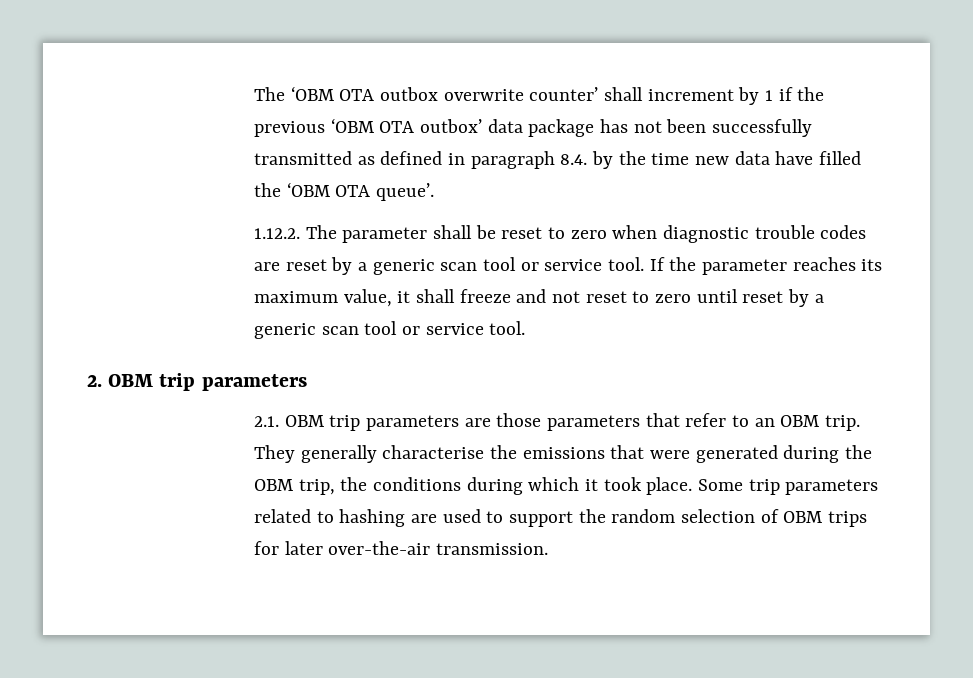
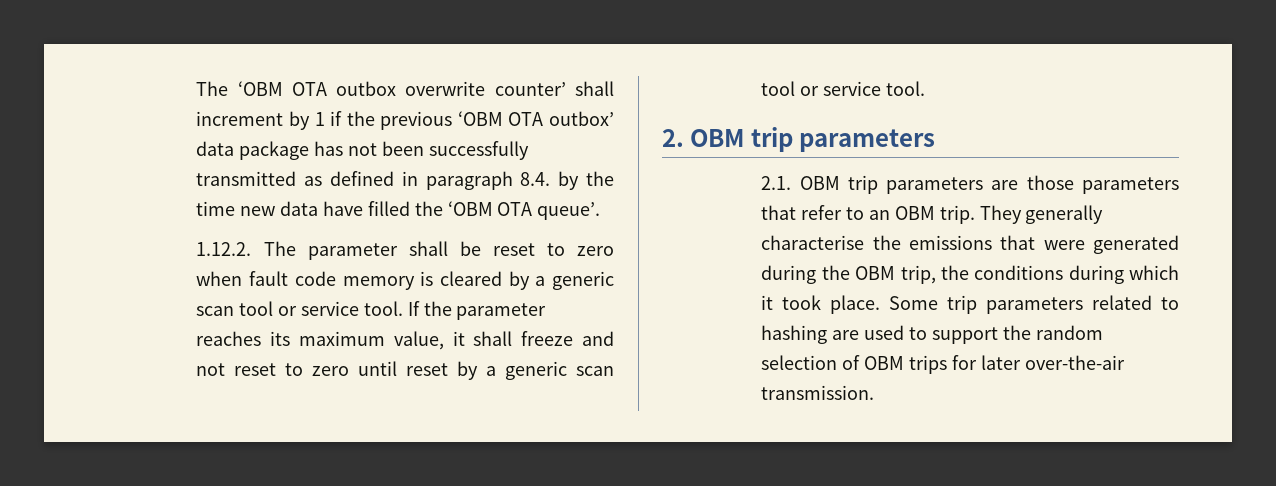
- 1.12.2. The parameter shall be reset to zero when diagnostic trouble codes are reset by a generic scan tool or service tool.
+ 1.12.2. The parameter shall be reset to zero when fault code memory is cleared by a generic scan tool or service tool.

